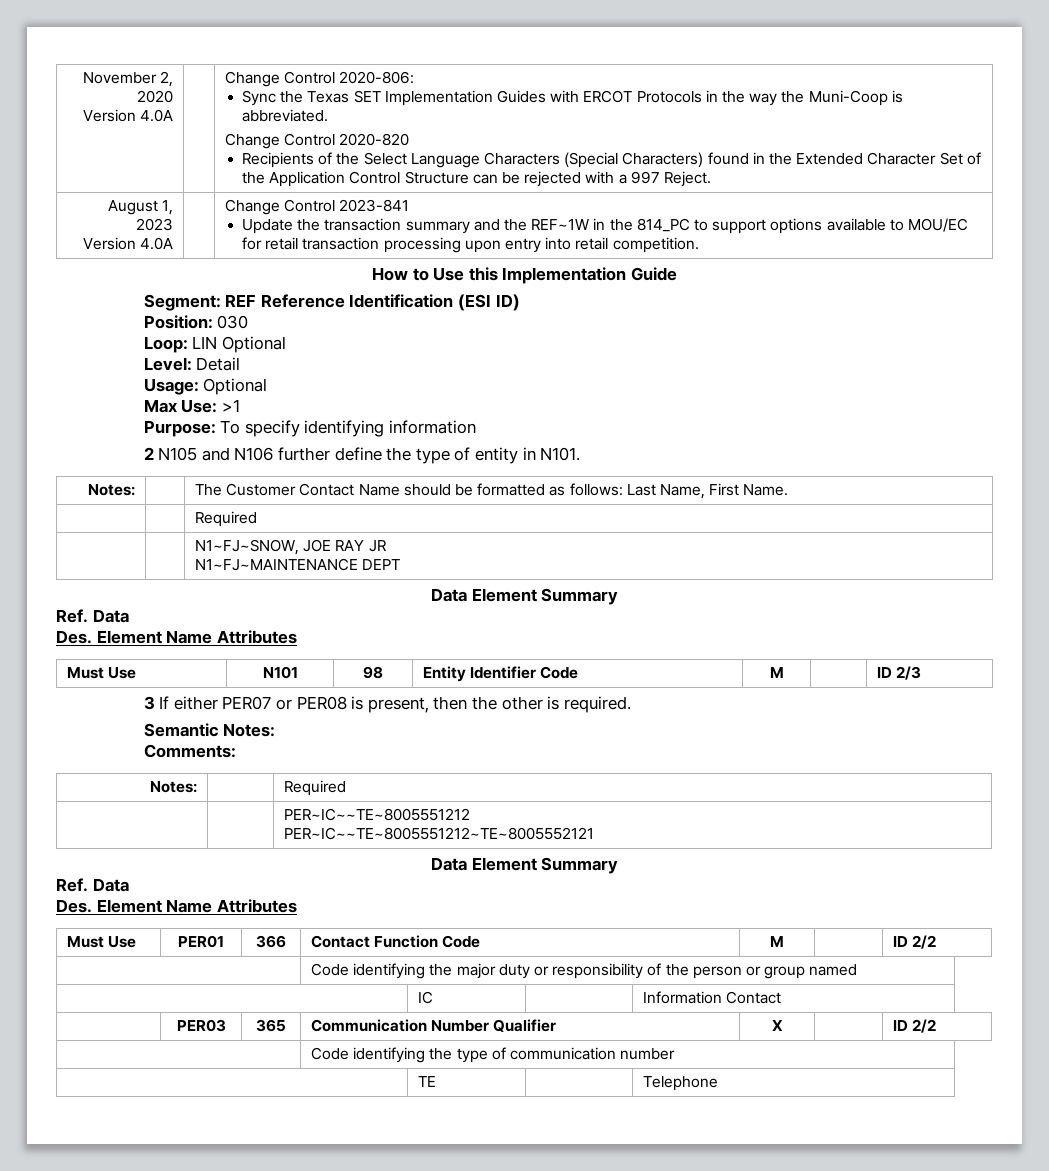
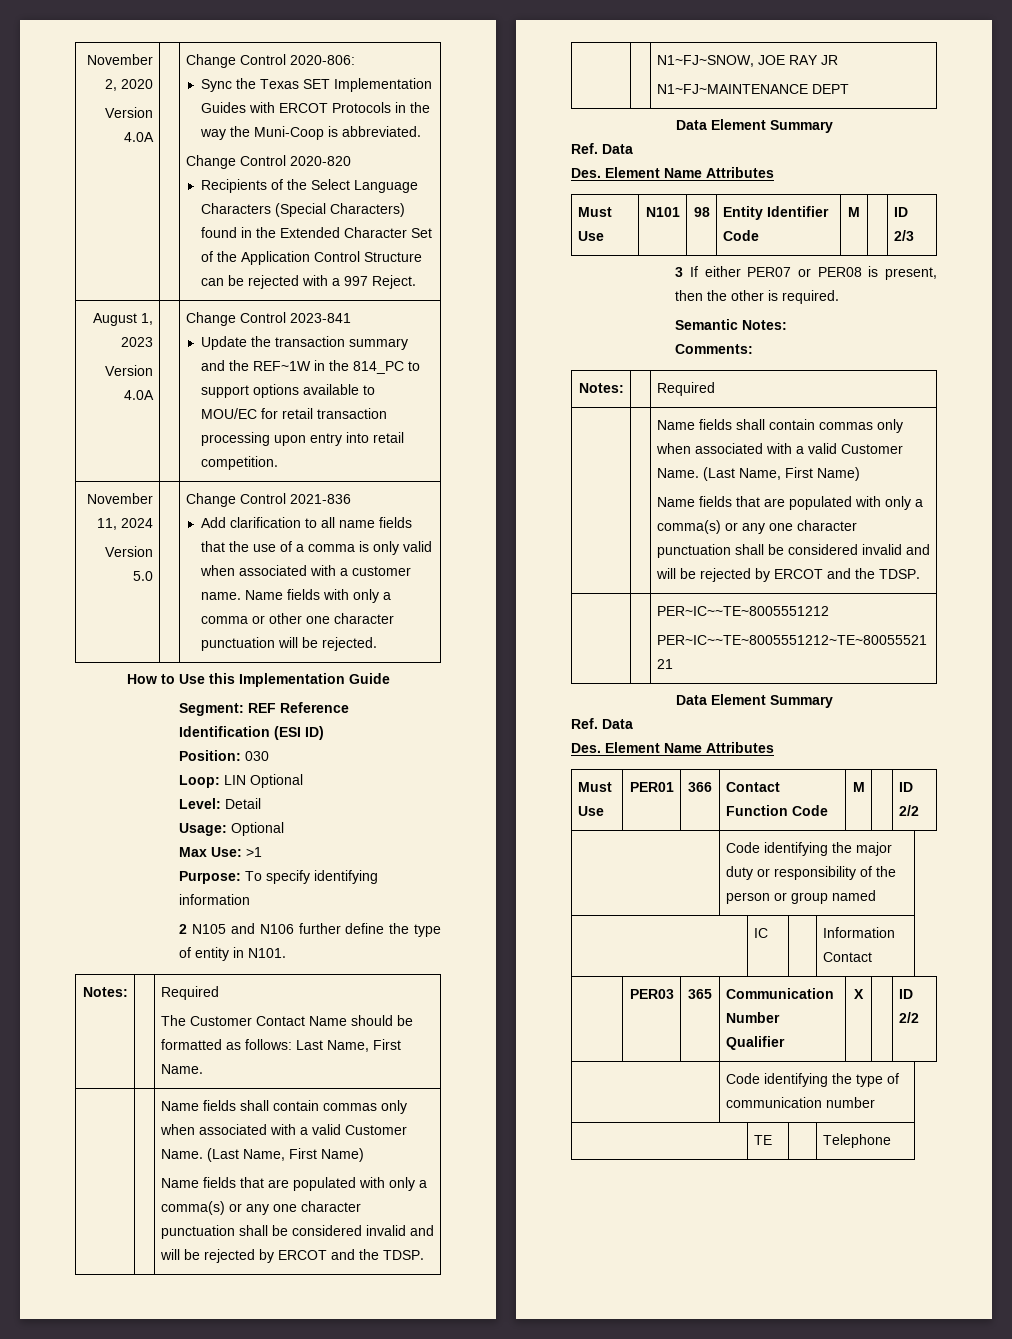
+ November 11, 2024
+ Version 5.0 | | Change Control 2021-836
+ Add clarification to all name fields that the use of a comma is only valid when associated with a customer name. Name fields with only a comma or other one character punctuation will be rejected.
  2 N105 and N106 further define the type of entity in N101.
- Notes: | | The Customer Contact Name should be formatted as follows: Last Name, First Name.
- | | Required
+ Notes: | | Required
+ The Customer Contact Name should be formatted as follows: Last Name, First Name.
+ | | Name fields shall contain commas only when associated with a valid Customer Name. (Last Name, First Name)
+ Name fields that are populated with only a comma(s) or any one character punctuation shall be considered invalid and will be rejected by ERCOT and the TDSP.
  Comments:
  Notes: | | Required
+ | | Name fields shall contain commas only when associated with a valid Customer Name. (Last Name, First Name)
+ Name fields that are populated with only a comma(s) or any one character punctuation shall be considered invalid and will be rejected by ERCOT and the TDSP.

